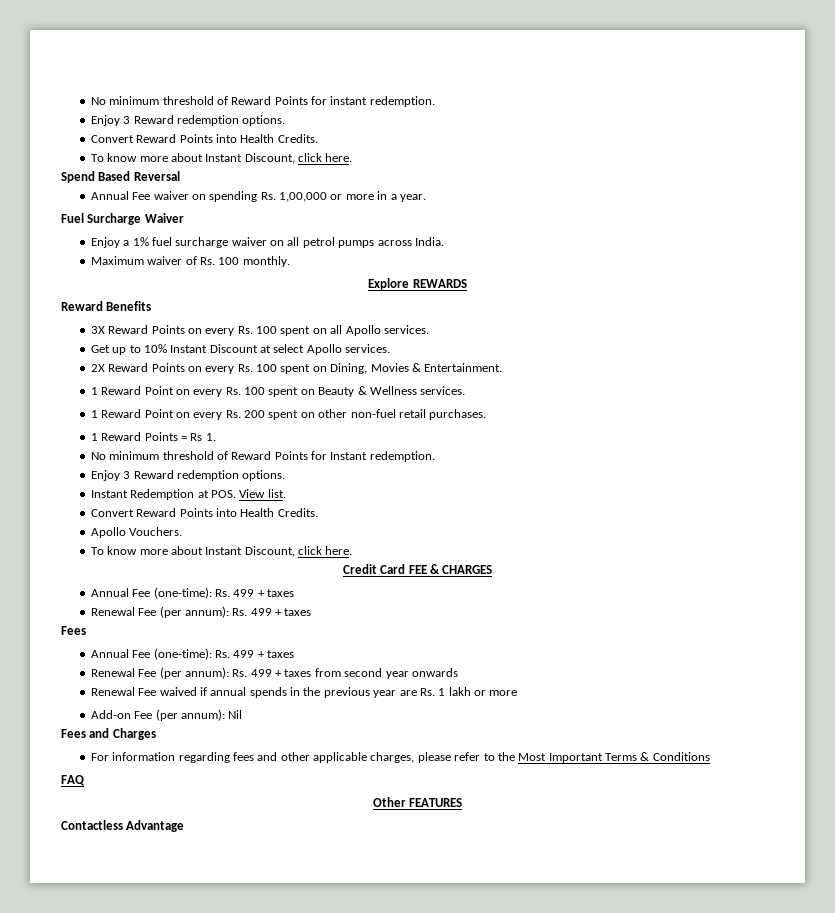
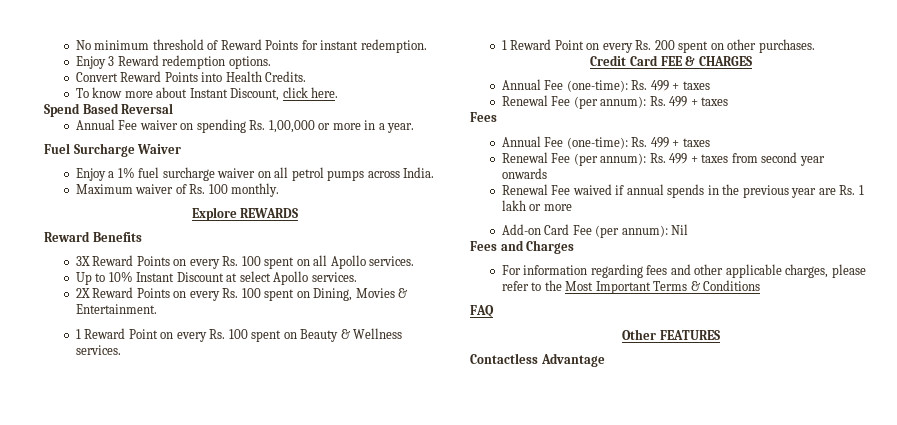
- Get up to 10% Instant Discount at select Apollo services.
+ Up to 10% Instant Discount at select Apollo services.
- 1 Reward Point on every Rs. 200 spent on other non-fuel retail purchases.
+ 1 Reward Point on every Rs. 200 spent on other purchases.
- 1 Reward Points = Rs 1.
- No minimum threshold of Reward Points for Instant redemption.
- Enjoy 3 Reward redemption options.
- Instant Redemption at POS. View list.
- Convert Reward Points into Health Credits.
- Apollo Vouchers.
- To know more about Instant Discount, click here.
- Add-on Fee (per annum): Nil
+ Add-on Card Fee (per annum): Nil

